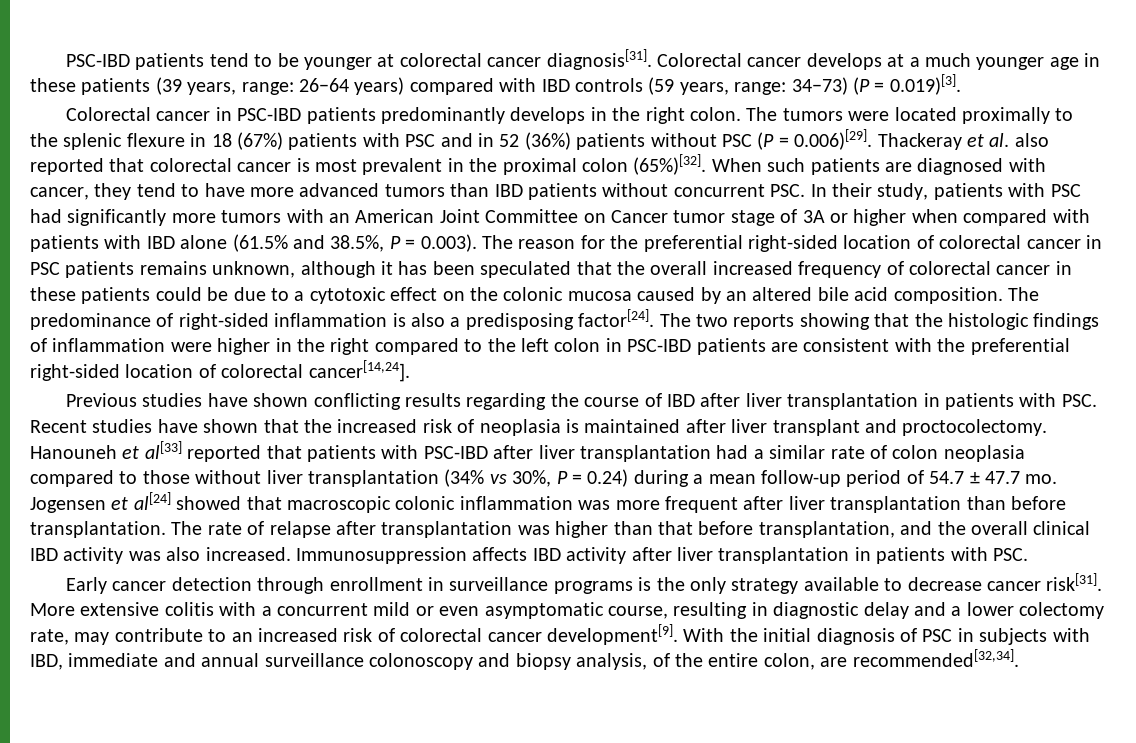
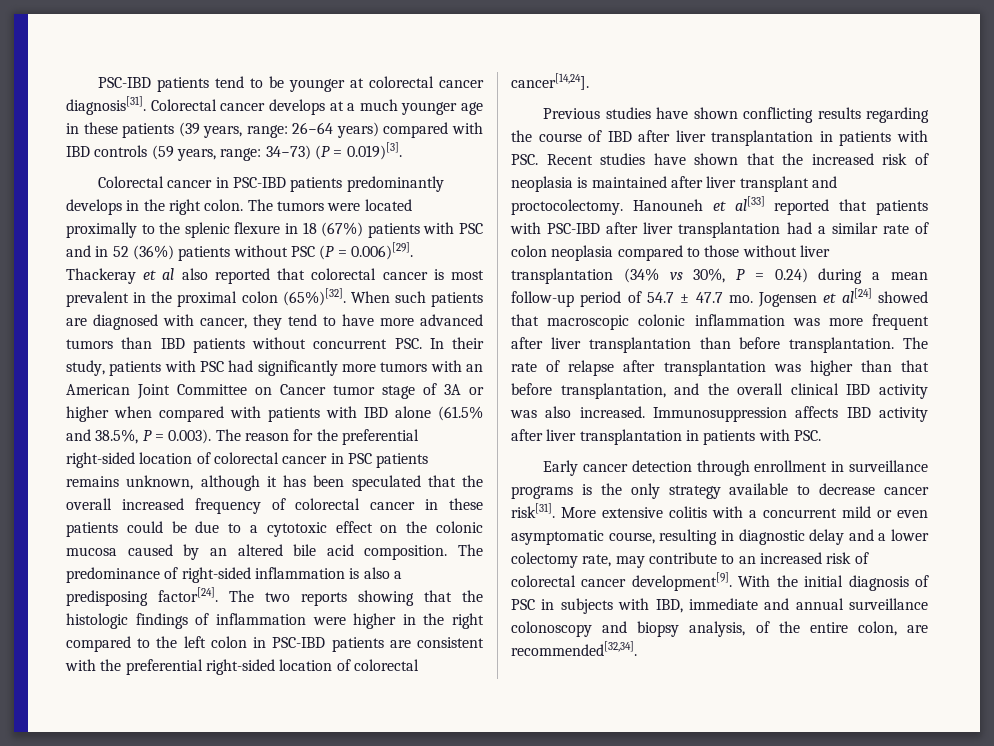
- The tumors were located proximally to the splenic flexure in 18 (67%) patients with PSC and in 52 (36%) patients without PSC (P = 0.006)[29]. Thackeray et al. also reported that colorectal cancer is most prevalent in the proximal colon (65%)[32].
+ The tumors were located proximally to the splenic flexure in 18 (67%) patients with PSC and in 52 (36%) patients without PSC (P = 0.006)[29]. Thackeray et al also reported that colorectal cancer is most prevalent in the proximal colon (65%)[32].

